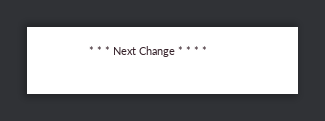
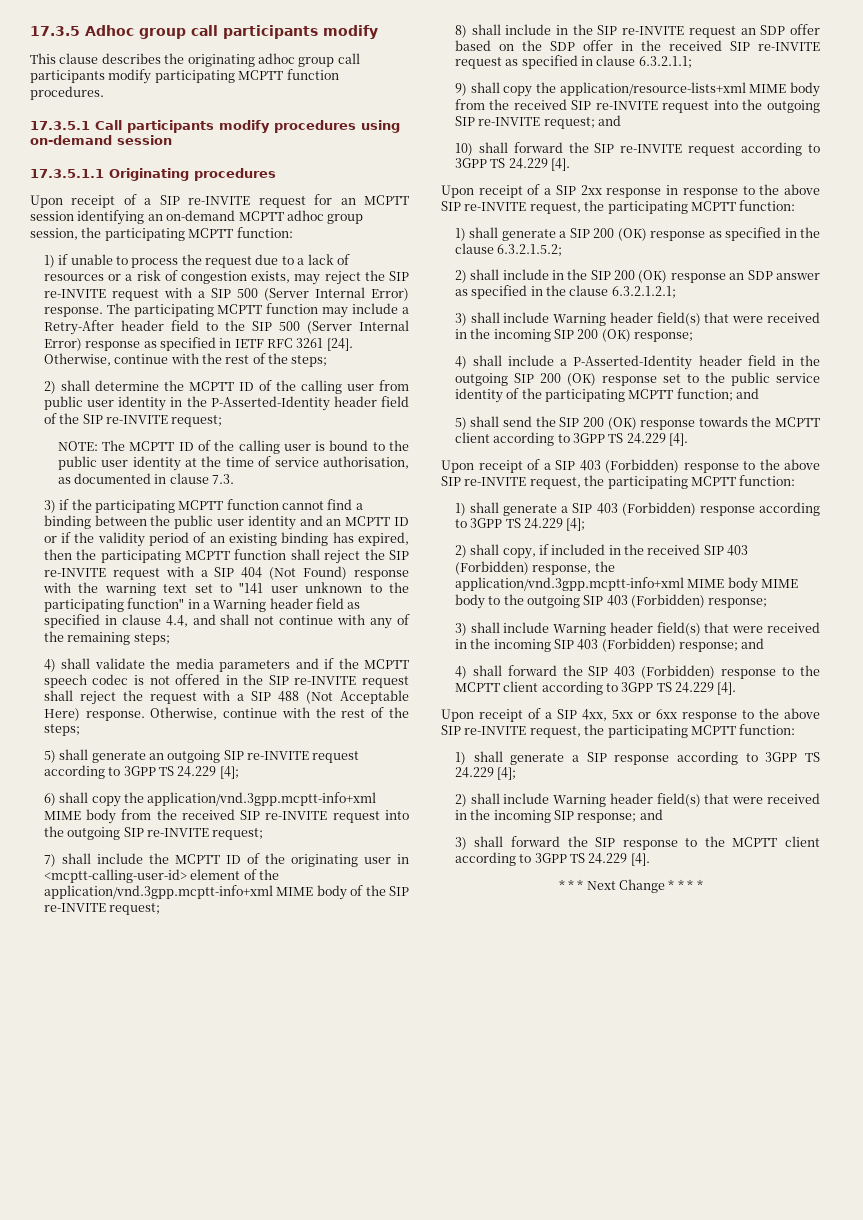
+ 17.3.5 Adhoc group call participants modify
+ This clause describes the originating adhoc group call participants modify participating MCPTT function procedures.
+ 17.3.5.1 Call participants modify procedures using on-demand session
+ 17.3.5.1.1 Originating procedures
+ Upon receipt of a SIP re-INVITE request for an MCPTT session identifying an on-demand MCPTT adhoc group session, the participating MCPTT function:
+ 1) if unable to process the request due to a lack of resources or a risk of congestion exists, may reject the SIP re-INVITE request with a SIP 500 (Server Internal Error) response. The participating MCPTT function may include a Retry-After header field to the SIP 500 (Server Internal Error) response as specified in IETF RFC 3261 [24]. Otherwise, continue with the rest of the steps;
+ 2) shall determine the MCPTT ID of the calling user from public user identity in the P-Asserted-Identity header field of the SIP re-INVITE request;
+ NOTE: The MCPTT ID of the calling user is bound to the public user identity at the time of service authorisation, as documented in clause 7.3.
+ 3) if the participating MCPTT function cannot find a binding between the public user identity and an MCPTT ID or if the validity period of an existing binding has expired, then the participating MCPTT function shall reject the SIP re-INVITE request with a SIP 404 (Not Found) response with the warning text set to "141 user unknown to the participating function" in a Warning header field as specified in clause 4.4, and shall not continue with any of the remaining steps;
+ 4) shall validate the media parameters and if the MCPTT speech codec is not offered in the SIP re-INVITE request shall reject the request with a SIP 488 (Not Acceptable Here) response. Otherwise, continue with the rest of the steps;
+ 5) shall generate an outgoing SIP re-INVITE request according to 3GPP TS 24.229 [4];
+ 6) shall copy the application/vnd.3gpp.mcptt-info+xml MIME body from the received SIP re-INVITE request into the outgoing SIP re-INVITE request;
+ 7) shall include the MCPTT ID of the originating user in <mcptt-calling-user-id> element of the application/vnd.3gpp.mcptt-info+xml MIME body of the SIP re-INVITE request;
+ 8) shall include in the SIP re-INVITE request an SDP offer based on the SDP offer in the received SIP re-INVITE request as specified in clause 6.3.2.1.1;
+ 9) shall copy the application/resource-lists+xml MIME body from the received SIP re-INVITE request into the outgoing SIP re-INVITE request; and
+ 10) shall forward the SIP re-INVITE request according to 3GPP TS 24.229 [4].
+ Upon receipt of a SIP 2xx response in response to the above SIP re-INVITE request, the participating MCPTT function:
+ 1) shall generate a SIP 200 (OK) response as specified in the clause 6.3.2.1.5.2;
+ 2) shall include in the SIP 200 (OK) response an SDP answer as specified in the clause 6.3.2.1.2.1;
+ 3) shall include Warning header field(s) that were received in the incoming SIP 200 (OK) response;
+ 4) shall include a P-Asserted-Identity header field in the outgoing SIP 200 (OK) response set to the public service identity of the participating MCPTT function; and
+ 5) shall send the SIP 200 (OK) response towards the MCPTT client according to 3GPP TS 24.229 [4].
+ Upon receipt of a SIP 403 (Forbidden) response to the above SIP re-INVITE request, the participating MCPTT function:
+ 1) shall generate a SIP 403 (Forbidden) response according to 3GPP TS 24.229 [4];
+ 2) shall copy, if included in the received SIP 403 (Forbidden) response, the application/vnd.3gpp.mcptt-info+xml MIME body MIME body to the outgoing SIP 403 (Forbidden) response;
+ 3) shall include Warning header field(s) that were received in the incoming SIP 403 (Forbidden) response; and
+ 4) shall forward the SIP 403 (Forbidden) response to the MCPTT client according to 3GPP TS 24.229 [4].
+ Upon receipt of a SIP 4xx, 5xx or 6xx response to the above SIP re-INVITE request, the participating MCPTT function:
+ 1) shall generate a SIP response according to 3GPP TS 24.229 [4];
+ 2) shall include Warning header field(s) that were received in the incoming SIP response; and
+ 3) shall forward the SIP response to the MCPTT client according to 3GPP TS 24.229 [4].

